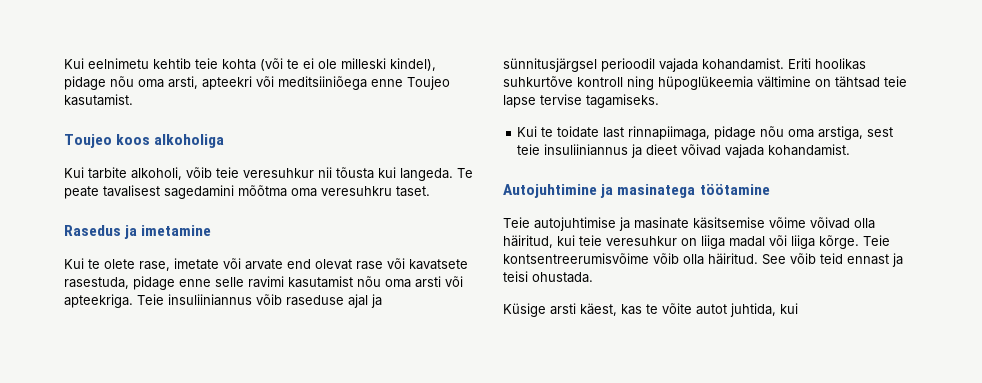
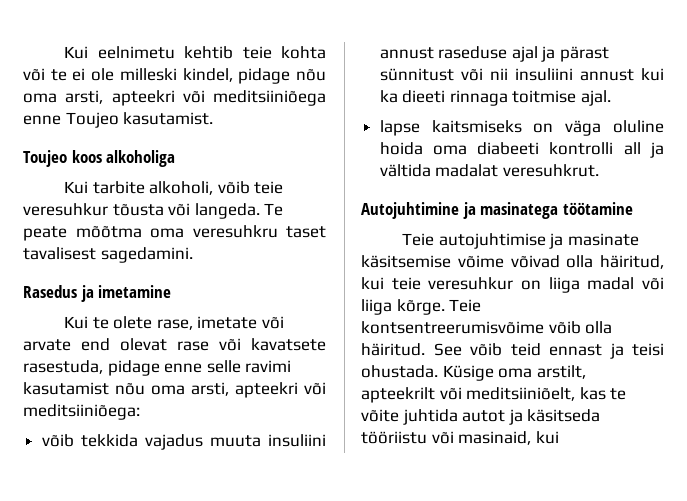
- Kui eelnimetu kehtib teie kohta (või te ei ole milleski kindel), pidage nõu oma arsti, apteekri või meditsiiniõega enne Toujeo kasutamist.
+ Kui eelnimetu kehtib teie kohta või te ei ole milleski kindel, pidage nõu oma arsti, apteekri või meditsiiniõega enne Toujeo kasutamist.
- Kui tarbite alkoholi, võib teie veresuhkur nii tõusta kui langeda.
+ Kui tarbite alkoholi, võib teie veresuhkur tõusta või langeda.
- Te peate tavalisest sagedamini mõõtma oma veresuhkru taset.
+ Te peate mõõtma oma veresuhkru taset tavalisest sagedamini.
- Kui te olete rase, imetate või arvate end olevat rase või kavatsete rasestuda, pidage enne selle ravimi kasutamist nõu oma arsti või apteekriga. Teie insuliiniannus võib raseduse ajal ja sünnitusjärgsel perioodil vajada kohandamist. Eriti hoolikas suhkurtõve kontroll ning hüpoglükeemia vältimine on tähtsad teie lapse tervise tagamiseks.
- Kui te toidate last rinnapiimaga, pidage nõu oma arstiga, sest teie insuliiniannus ja dieet võivad vajada kohandamist.
+ Kui te olete rase, imetate või arvate end olevat rase või kavatsete rasestuda, pidage enne selle ravimi kasutamist nõu oma arsti, apteekri või meditsiiniõega:
+ võib tekkida vajadus muuta insuliini annust raseduse ajal ja pärast sünnitust või nii insuliini annust kui ka dieeti rinnaga toitmise ajal.
+ lapse kaitsmiseks on väga oluline hoida oma diabeeti kontrolli all ja vältida madalat veresuhkrut.
- See võib teid ennast ja teisi ohustada.
- Küsige arsti käest, kas te võite autot juhtida, kui
+ See võib teid ennast ja teisi ohustada. Küsige oma arstilt, apteekrilt või meditsiiniõelt, kas te võite juhtida autot ja käsitseda tööriistu või masinaid, kui

